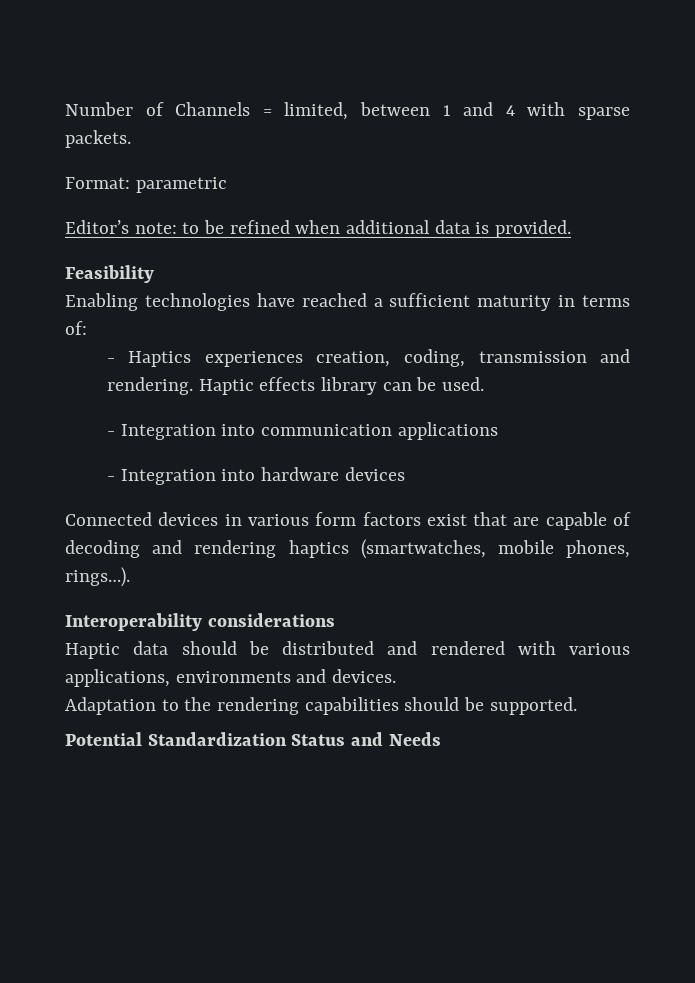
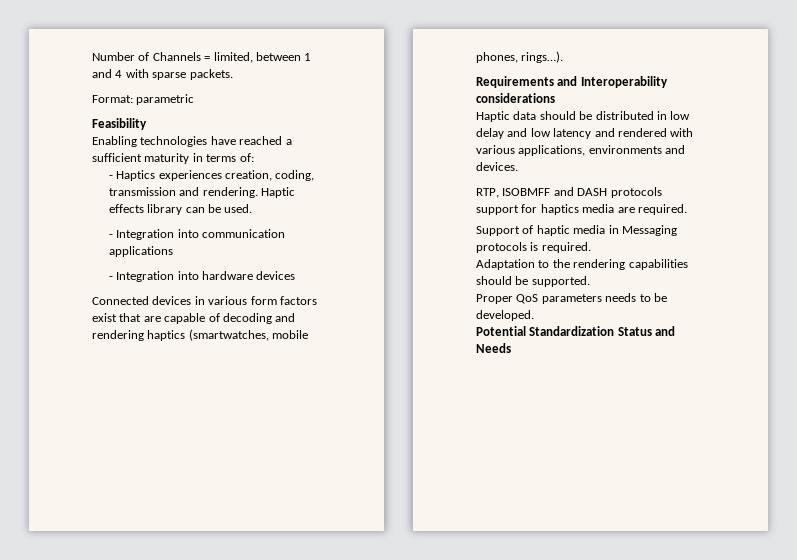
- Editor’s note: to be refined when additional data is provided.
- Interoperability considerations
+ Requirements and Interoperability considerations
- Haptic data should be distributed and rendered with various applications, environments and devices.
+ Haptic data should be distributed in low delay and low latency and rendered with various applications, environments and devices.
+ RTP, ISOBMFF and DASH protocols support for haptics media are required.
+ Support of haptic media in Messaging protocols is required.
+ Proper QoS parameters needs to be developed.

